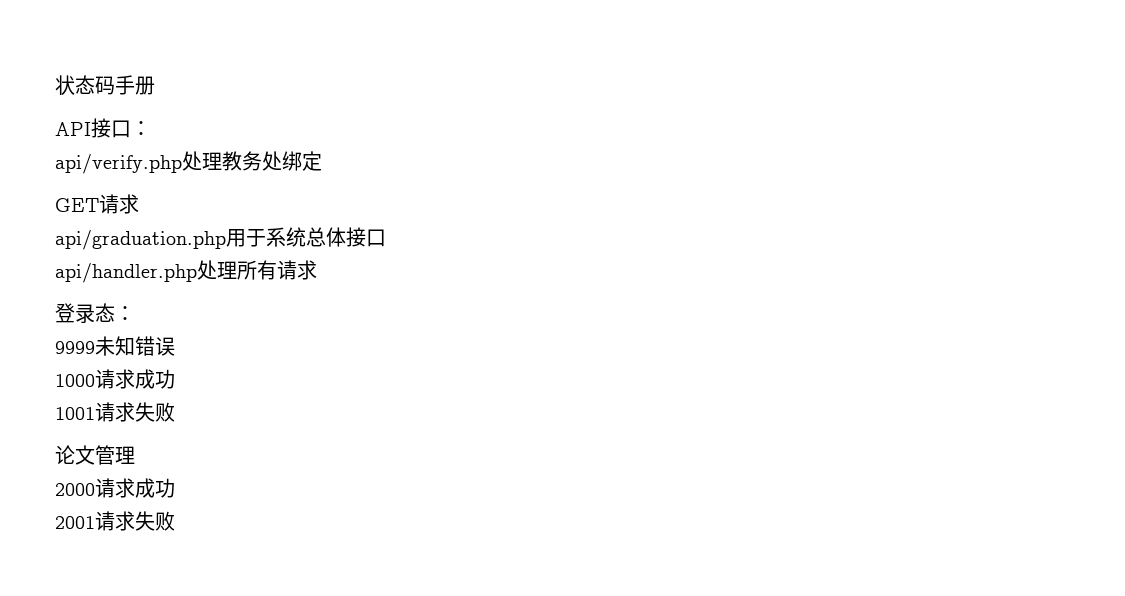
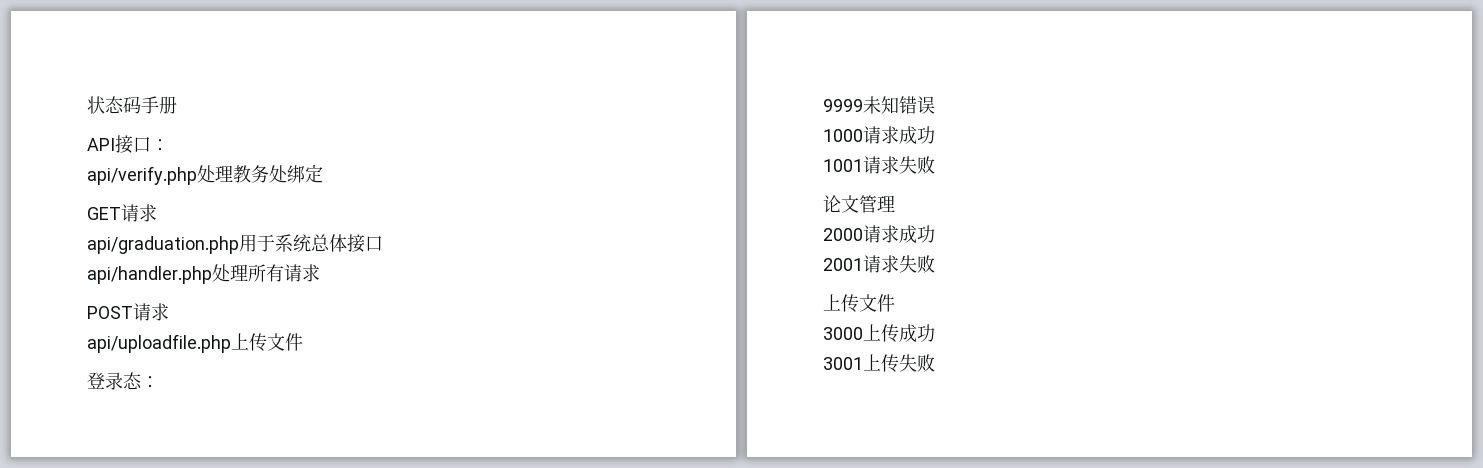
+ POST请求
+ api/uploadfile.php上传文件
  2001请求失败
+ 上传文件
+ 3000上传成功
+ 3001上传失败

